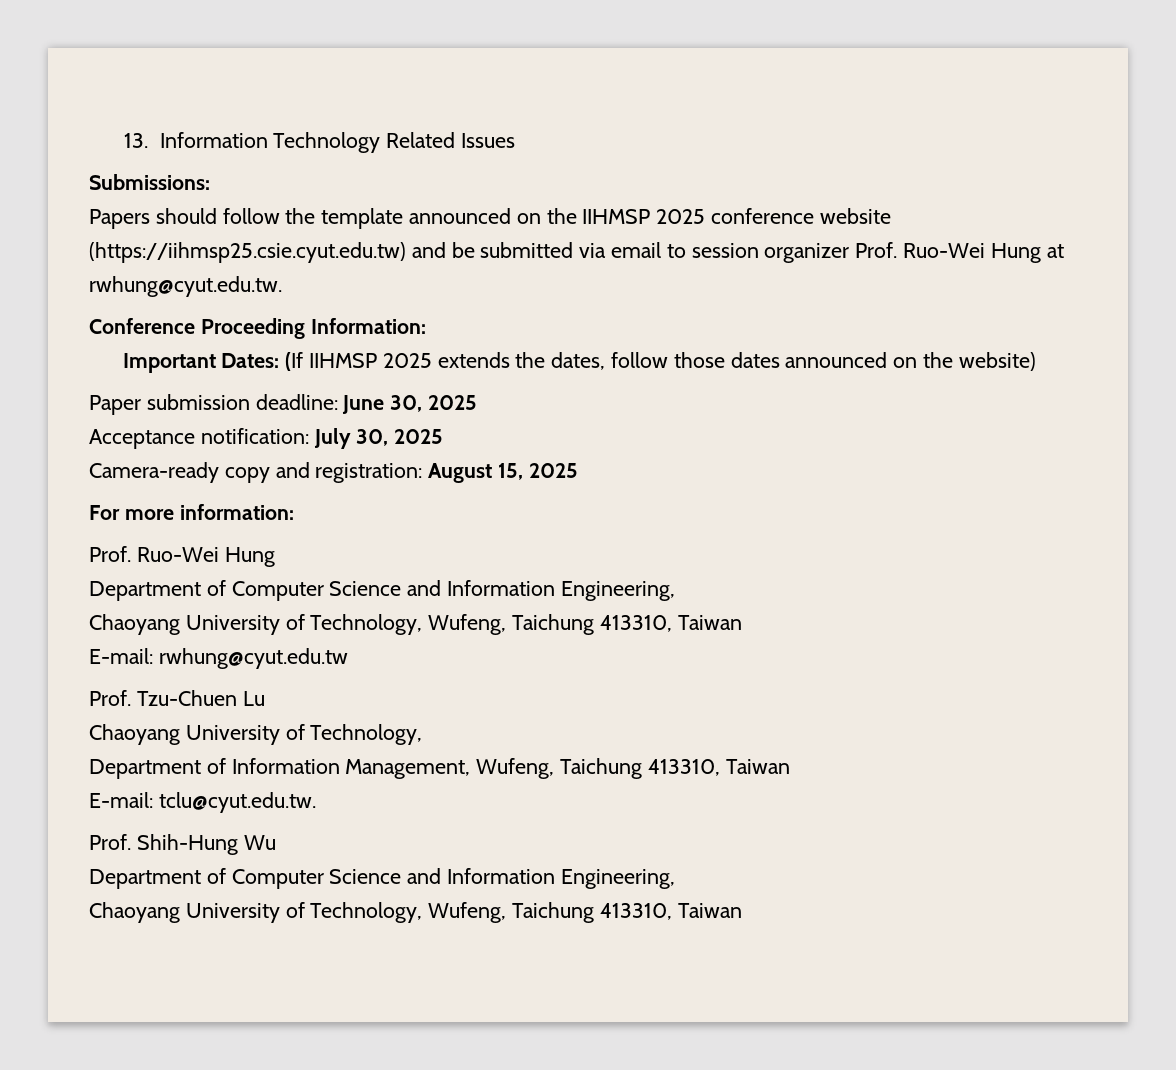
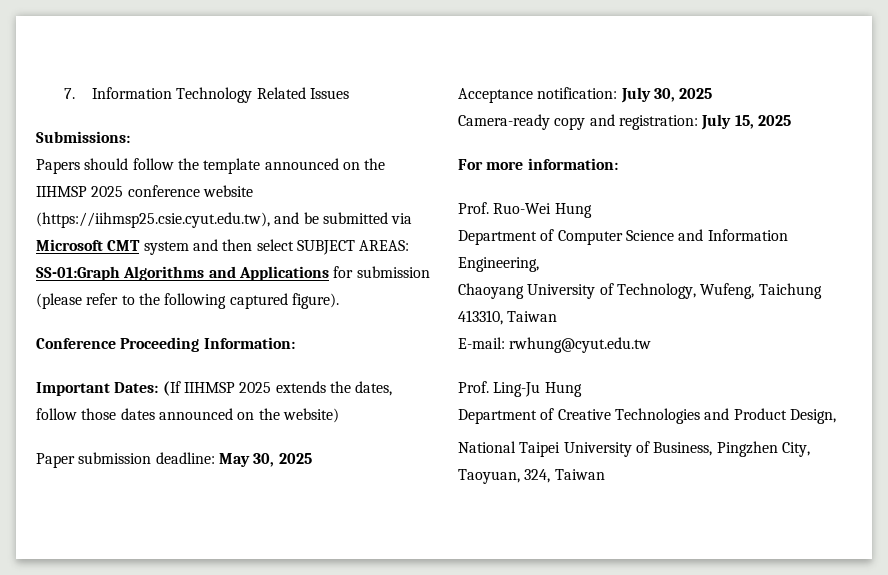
- 13. Information Technology Related Issues
+ 7. Information Technology Related Issues
- Papers should follow the template announced on the IIHMSP 2025 conference website (https://iihmsp25.csie.cyut.edu.tw) and be submitted via email to session organizer Prof. Ruo-Wei Hung at rwhung@cyut.edu.tw.
+ Papers should follow the template announced on the IIHMSP 2025 conference website (https://iihmsp25.csie.cyut.edu.tw), and be submitted via Microsoft CMT system and then select SUBJECT AREAS: SS-01:Graph Algorithms and Applications for submission (please refer to the following captured figure).
- Paper submission deadline: June 30, 2025
+ Paper submission deadline: May 30, 2025
- Camera-ready copy and registration: August 15, 2025
+ Camera-ready copy and registration: July 15, 2025
- Prof. Tzu-Chuen Lu
- Chaoyang University of Technology,
- Department of Information Management, Wufeng, Taichung 413310, Taiwan
- E-mail: tclu@cyut.edu.tw.
- Prof. Shih-Hung Wu
- Department of Computer Science and Information Engineering,
- Chaoyang University of Technology, Wufeng, Taichung 413310, Taiwan
+ Prof. Ling-Ju Hung
+ Department of Creative Technologies and Product Design,
+ National Taipei University of Business, Pingzhen City, Taoyuan, 324, Taiwan

